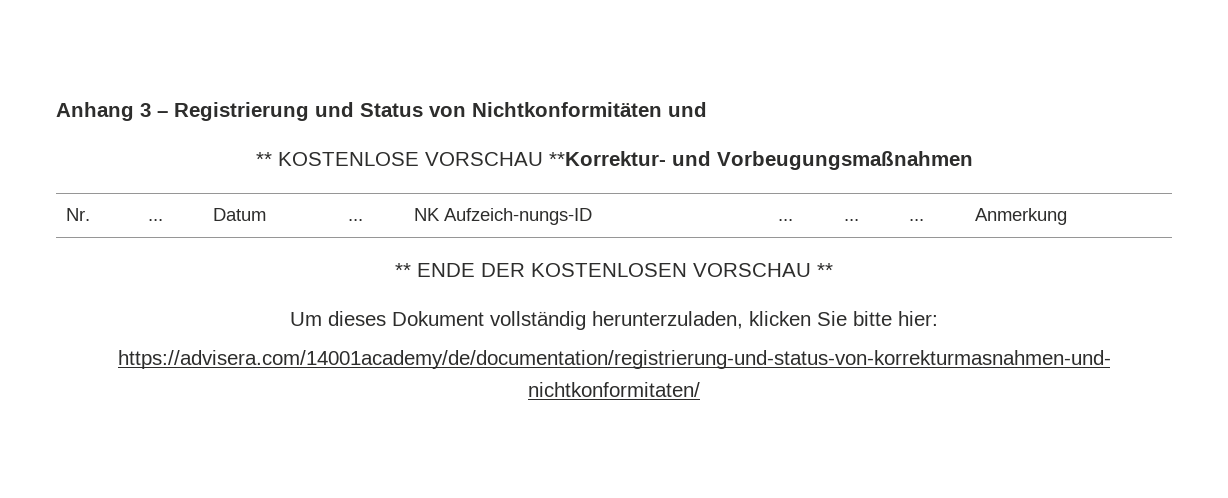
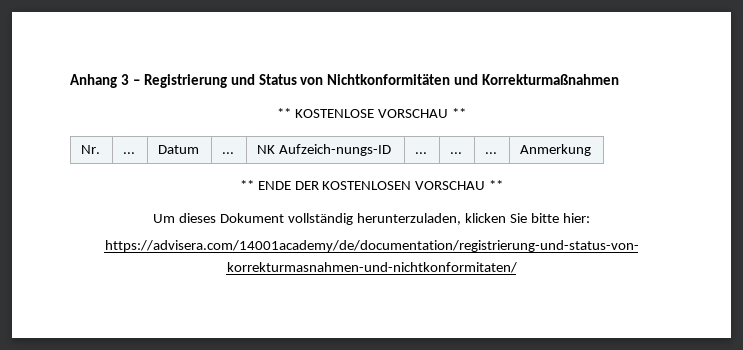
- Anhang 3 – Registrierung und Status von Nichtkonformitäten und
+ Anhang 3 – Registrierung und Status von Nichtkonformitäten und Korrekturmaßnahmen
- ** KOSTENLOSE VORSCHAU **Korrektur- und Vorbeugungsmaßnahmen
+ ** KOSTENLOSE VORSCHAU **

